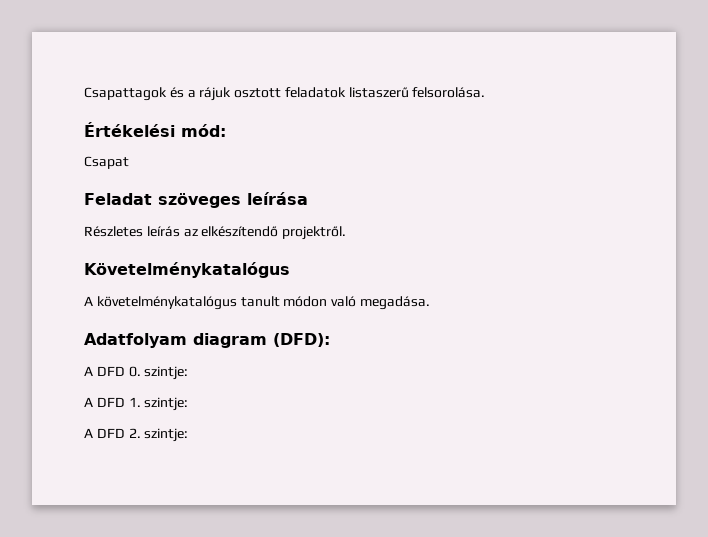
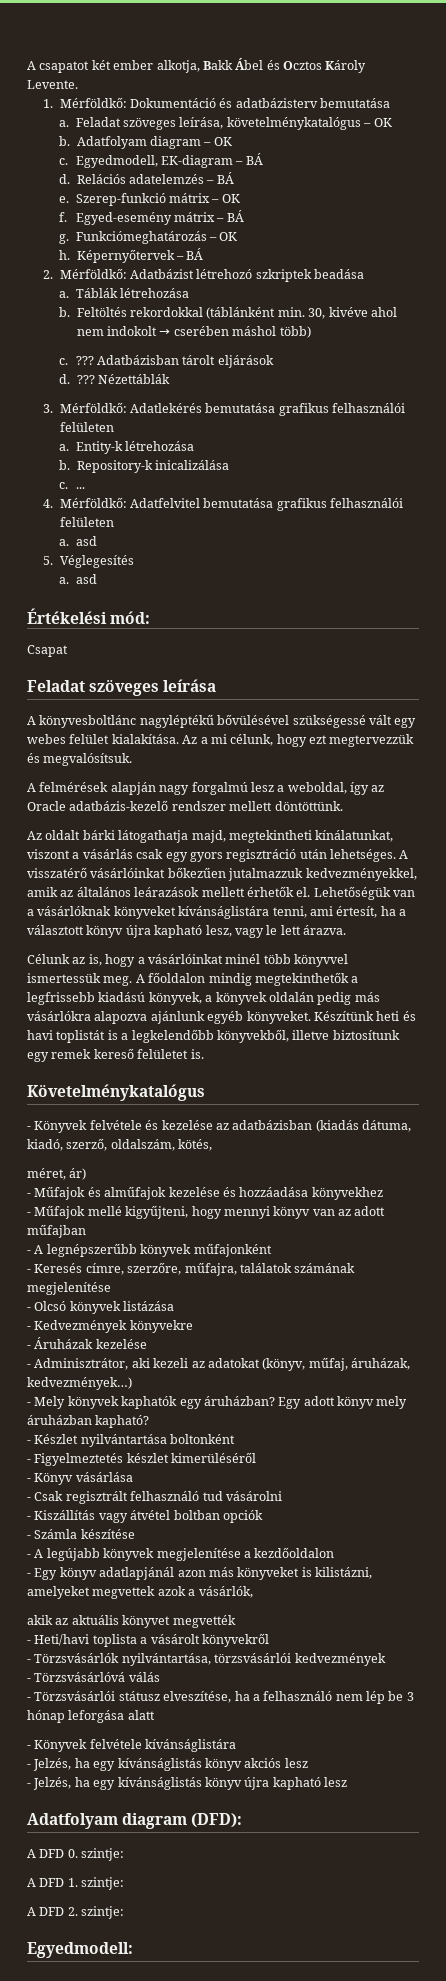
- Csapattagok és a rájuk osztott feladatok listaszerű felsorolása.
+ A csapatot két ember alkotja, Bakk Ábel és Ocztos Károly Levente.
+ 1. Mérföldkő: Dokumentáció és adatbázisterv bemutatása
+ a. Feladat szöveges leírása, követelménykatalógus – OK
+ b. Adatfolyam diagram – OK
+ c. Egyedmodell, EK-diagram – BÁ
+ d. Relációs adatelemzés – BÁ
+ e. Szerep-funkció mátrix – OK
+ f. Egyed-esemény mátrix – BÁ
+ g. Funkciómeghatározás – OK
+ h. Képernyőtervek – BÁ
+ 2. Mérföldkő: Adatbázist létrehozó szkriptek beadása
+ a. Táblák létrehozása
+ b. Feltöltés rekordokkal (táblánként min. 30, kivéve ahol nem indokolt → cserében máshol több)
+ c. ??? Adatbázisban tárolt eljárások
+ d. ??? Nézettáblák
+ 3. Mérföldkő: Adatlekérés bemutatása grafikus felhasználói felületen
+ a. Entity-k létrehozása
+ b. Repository-k inicalizálása
+ c. ...
+ 4. Mérföldkő: Adatfelvitel bemutatása grafikus felhasználói felületen
+ a. asd
+ 5. Véglegesítés
+ a. asd
- Részletes leírás az elkészítendő projektről.
+ A könyvesboltlánc nagyléptékű bővülésével szükségessé vált egy webes felület kialakítása. Az a mi célunk, hogy ezt megtervezzük és megvalósítsuk.
+ A felmérések alapján nagy forgalmú lesz a weboldal, így az Oracle adatbázis-kezelő rendszer mellett döntöttünk.
+ Az oldalt bárki látogathatja majd, megtekintheti kínálatunkat, viszont a vásárlás csak egy gyors regisztráció után lehetséges. A visszatérő vásárlóinkat bőkezűen jutalmazzuk kedvezményekkel, amik az általános leárazások mellett érhetők el. Lehetőségük van a vásárlóknak könyveket kívánságlistára tenni, ami értesít, ha a választott könyv újra kapható lesz, vagy le lett árazva.
+ Célunk az is, hogy a vásárlóinkat minél több könyvvel ismertessük meg. A főoldalon mindig megtekinthetők a legfrissebb kiadású könyvek, a könyvek oldalán pedig más vásárlókra alapozva ajánlunk egyéb könyveket. Készítünk heti és havi toplistát is a legkelendőbb könyvekből, illetve biztosítunk egy remek kereső felületet is.
  Követelménykatalógus
- A követelménykatalógus tanult módon való megadása.
+ - Könyvek felvétele és kezelése az adatbázisban (kiadás dátuma, kiadó, szerző, oldalszám, kötés,
+ méret, ár)
+ - Műfajok és alműfajok kezelése és hozzáadása könyvekhez
+ - Műfajok mellé kigyűjteni, hogy mennyi könyv van az adott műfajban
+ - A legnépszerűbb könyvek műfajonként
+ - Keresés címre, szerzőre, műfajra, találatok számának megjelenítése
+ - Olcsó könyvek listázása
+ - Kedvezmények könyvekre
+ - Áruházak kezelése
+ - Adminisztrátor, aki kezeli az adatokat (könyv, műfaj, áruházak, kedvezmények…)
+ - Mely könyvek kaphatók egy áruházban? Egy adott könyv mely áruházban kapható?
+ - Készlet nyilvántartása boltonként
+ - Figyelmeztetés készlet kimerüléséről
+ - Könyv vásárlása
+ - Csak regisztrált felhasználó tud vásárolni
+ - Kiszállítás vagy átvétel boltban opciók
+ - Számla készítése
+ - A legújabb könyvek megjelenítése a kezdőoldalon
+ - Egy könyv adatlapjánál azon más könyveket is kilistázni, amelyeket megvettek azok a vásárlók,
+ akik az aktuális könyvet megvették
+ - Heti/havi toplista a vásárolt könyvekről
+ - Törzsvásárlók nyilvántartása, törzsvásárlói kedvezmények
+ - Törzsvásárlóvá válás
+ - Törzsvásárlói státusz elveszítése, ha a felhasználó nem lép be 3 hónap leforgása alatt
+ - Könyvek felvétele kívánságlistára
+ - Jelzés, ha egy kívánságlistás könyv akciós lesz
+ - Jelzés, ha egy kívánságlistás könyv újra kapható lesz
+ Egyedmodell:

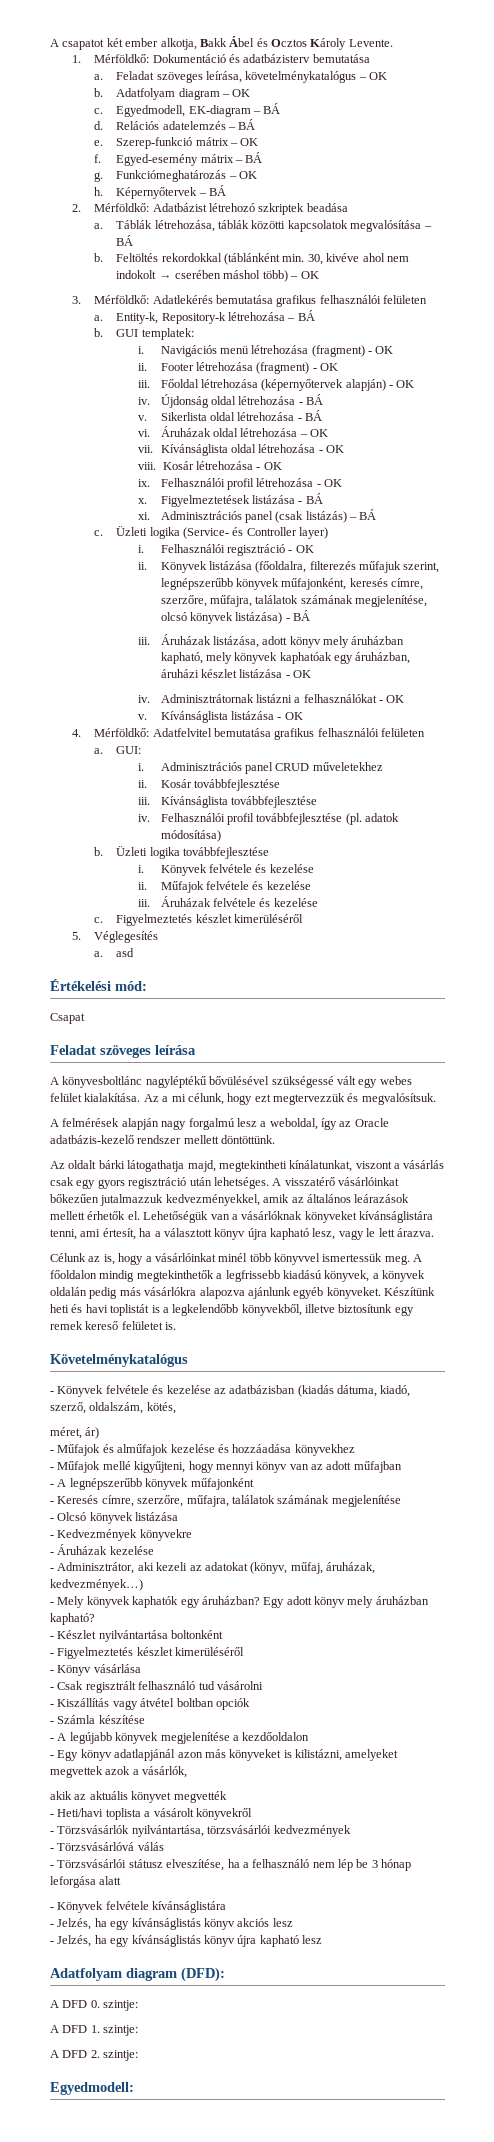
- Táblák létrehozása
+ Táblák létrehozása, táblák közötti kapcsolatok megvalósítása – BÁ
- Feltöltés rekordokkal (táblánként min. 30, kivéve ahol nem indokolt → cserében máshol több)
- c. ??? Adatbázisban tárolt eljárások
- d. ??? Nézettáblák
+ Feltöltés rekordokkal (táblánként min. 30, kivéve ahol nem indokolt → cserében máshol több) – OK
- Entity-k létrehozása
- b. Repository-k inicalizálása
- c. ...
+ Entity-k, Repository-k létrehozása – BÁ
+ b. GUI templatek:
+ i. Navigációs menü létrehozása (fragment) - OK
+ ii. Footer létrehozása (fragment) - OK
+ iii. Főoldal létrehozása (képernyőtervek alapján) - OK
+ iv. Újdonság oldal létrehozása - BÁ
+ v. Sikerlista oldal létrehozása - BÁ
+ vi. Áruházak oldal létrehozása – OK
+ vii. Kívánságlista oldal létrehozása - OK
+ viii. Kosár létrehozása - OK
+ ix. Felhasználói profil létrehozása - OK
+ x. Figyelmeztetések listázása - BÁ
+ xi. Adminisztrációs panel (csak listázás) – BÁ
+ c. Üzleti logika (Service- és Controller layer)
+ i. Felhasználói regisztráció - OK
+ ii. Könyvek listázása (főoldalra, filterezés műfajuk szerint, legnépszerűbb könyvek műfajonként, keresés címre, szerzőre, műfajra, találatok számának megjelenítése, olcsó könyvek listázása) - BÁ
+ iii. Áruházak listázása, adott könyv mely áruházban kapható, mely könyvek kaphatóak egy áruházban, áruházi készlet listázása - OK
+ iv. Adminisztrátornak listázni a felhasználókat - OK
+ v. Kívánságlista listázása - OK
  4. Mérföldkő: Adatfelvitel bemutatása grafikus felhasználói felületen
- a. asd
+ a. GUI:
+ i. Adminisztrációs panel CRUD műveletekhez
+ ii. Kosár továbbfejlesztése
+ iii. Kívánságlista továbbfejlesztése
+ iv. Felhasználói profil továbbfejlesztése (pl. adatok módosítása)
+ b. Üzleti logika továbbfejlesztése
+ i. Könyvek felvétele és kezelése
+ ii. Műfajok felvétele és kezelése
+ iii. Áruházak felvétele és kezelése
+ c. Figyelmeztetés készlet kimerüléséről

